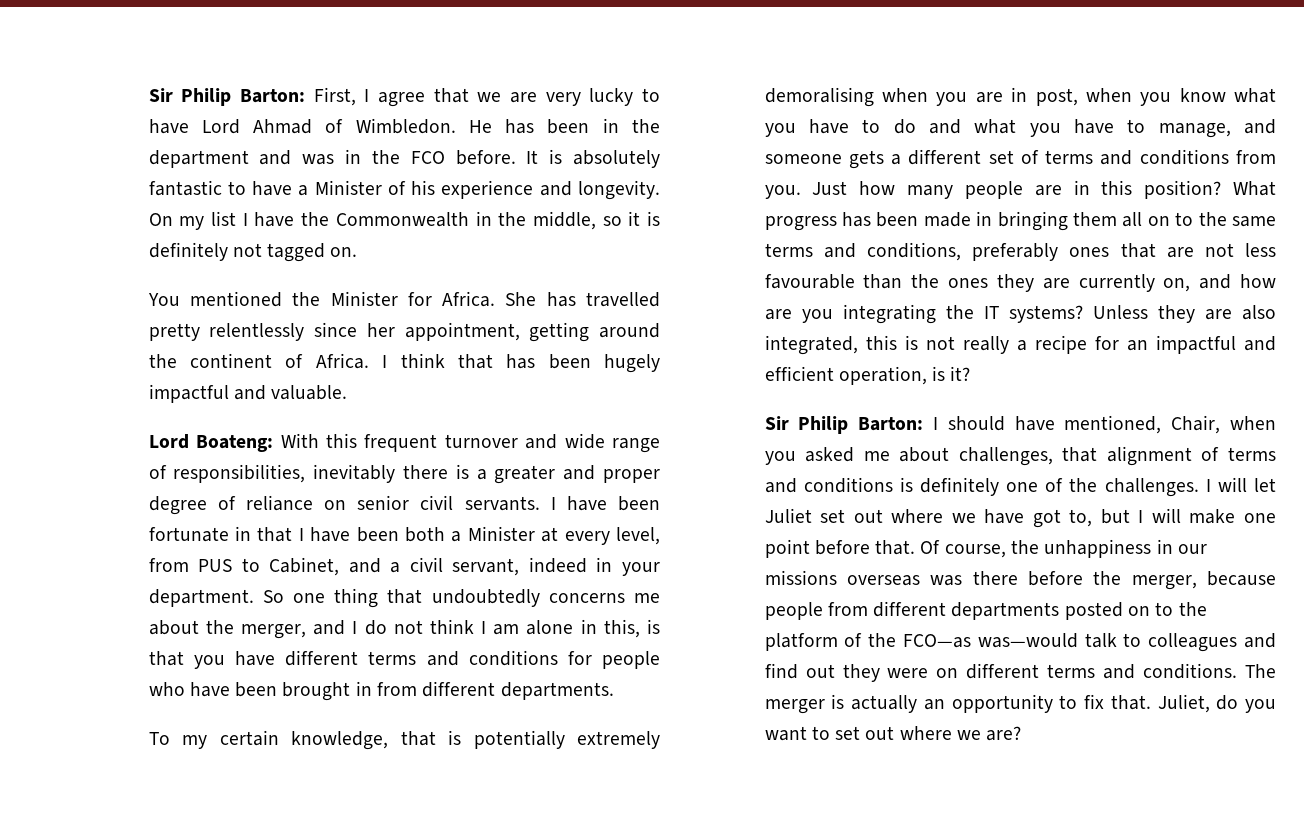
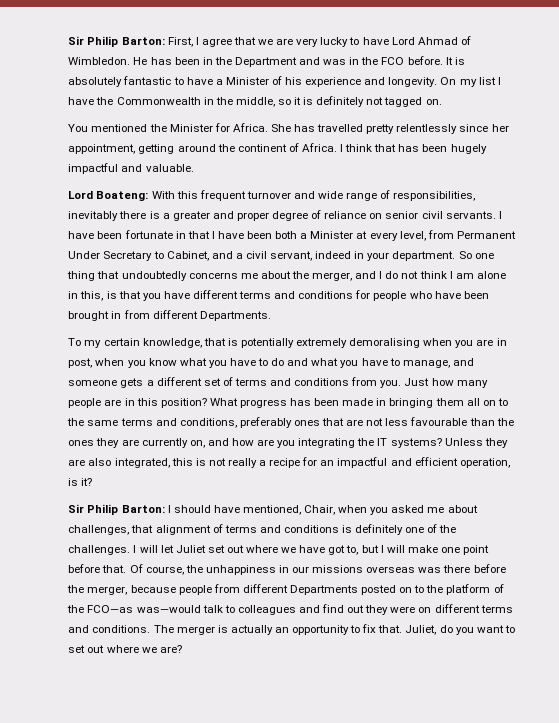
- He has been in the department and was in the FCO before.
+ He has been in the Department and was in the FCO before.
- I have been fortunate in that I have been both a Minister at every level, from PUS to Cabinet, and a civil servant, indeed in your department.
+ I have been fortunate in that I have been both a Minister at every level, from Permanent Under Secretary to Cabinet, and a civil servant, indeed in your department.
- So one thing that undoubtedly concerns me about the merger, and I do not think I am alone in this, is that you have different terms and conditions for people who have been brought in from different departments.
+ So one thing that undoubtedly concerns me about the merger, and I do not think I am alone in this, is that you have different terms and conditions for people who have been brought in from different Departments.
- Of course, the unhappiness in our missions overseas was there before the merger, because people from different departments posted on to the platform of the FCO—as was—would talk to colleagues and find out they were on different terms and conditions.
+ Of course, the unhappiness in our missions overseas was there before the merger, because people from different Departments posted on to the platform of the FCO—as was—would talk to colleagues and find out they were on different terms and conditions.

